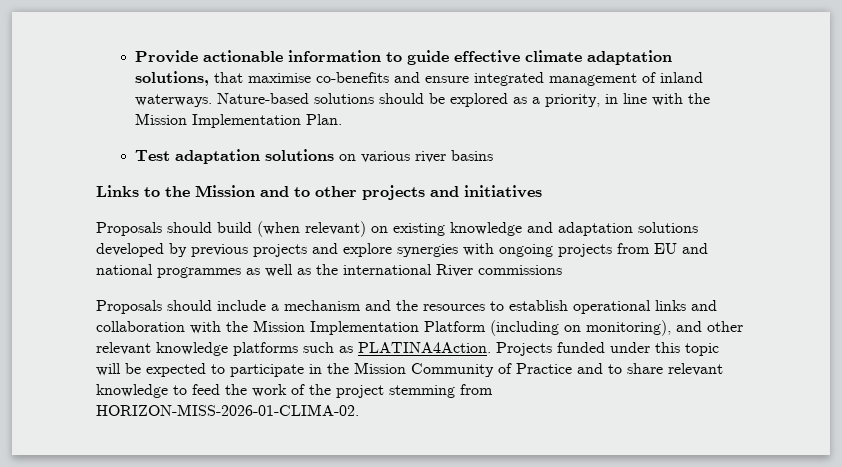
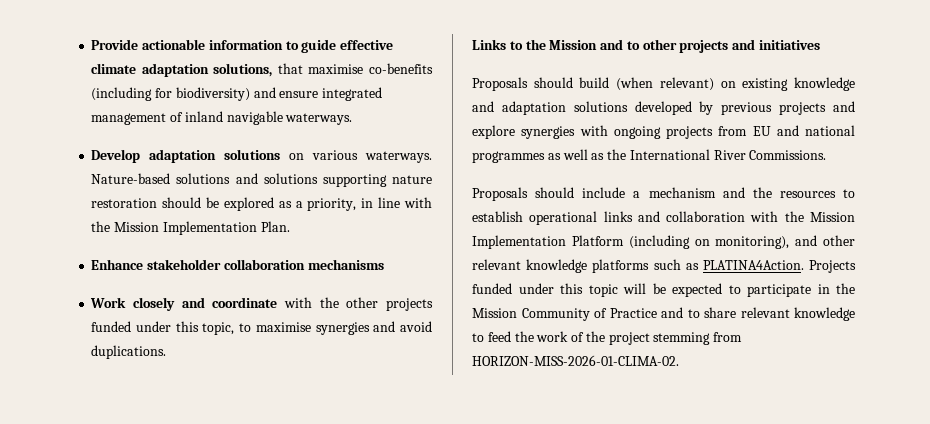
- Provide actionable information to guide effective climate adaptation solutions, that maximise co-benefits and ensure integrated management of inland waterways. Nature-based solutions should be explored as a priority, in line with the Mission Implementation Plan.
+ Provide actionable information to guide effective climate adaptation solutions, that maximise co-benefits (including for biodiversity) and ensure integrated management of inland navigable waterways.
+ Develop adaptation solutions on various waterways. Nature-based solutions and solutions supporting nature restoration should be explored as a priority, in line with the Mission Implementation Plan.
- Test adaptation solutions on various river basins
+ Enhance stakeholder collaboration mechanisms
+ Work closely and coordinate with the other projects funded under this topic, to maximise synergies and avoid duplications.
- Proposals should build (when relevant) on existing knowledge and adaptation solutions developed by previous projects and explore synergies with ongoing projects from EU and national programmes as well as the international River commissions
+ Proposals should build (when relevant) on existing knowledge and adaptation solutions developed by previous projects and explore synergies with ongoing projects from EU and national programmes as well as the International River Commissions.

